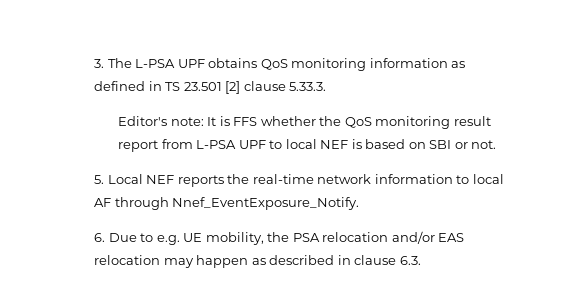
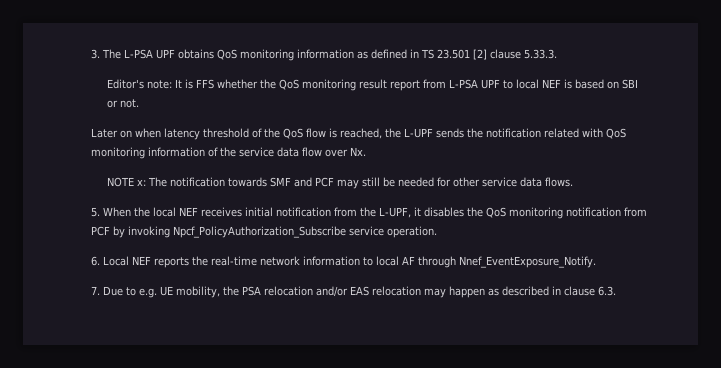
- 5. Local NEF reports the real-time network information to local AF through Nnef_EventExposure_Notify.
+ Later on when latency threshold of the QoS flow is reached, the L-UPF sends the notification related with QoS monitoring information of the service data flow over Nx.
+ NOTE x: The notification towards SMF and PCF may still be needed for other service data flows.
+ 5. When the local NEF receives initial notification from the L-UPF, it disables the QoS monitoring notification from PCF by invoking Npcf_PolicyAuthorization_Subscribe service operation.
+ 6. Local NEF reports the real-time network information to local AF through Nnef_EventExposure_Notify.
- 6. Due to e.g. UE mobility, the PSA relocation and/or EAS relocation may happen as described in clause 6.3.
+ 7. Due to e.g. UE mobility, the PSA relocation and/or EAS relocation may happen as described in clause 6.3.

